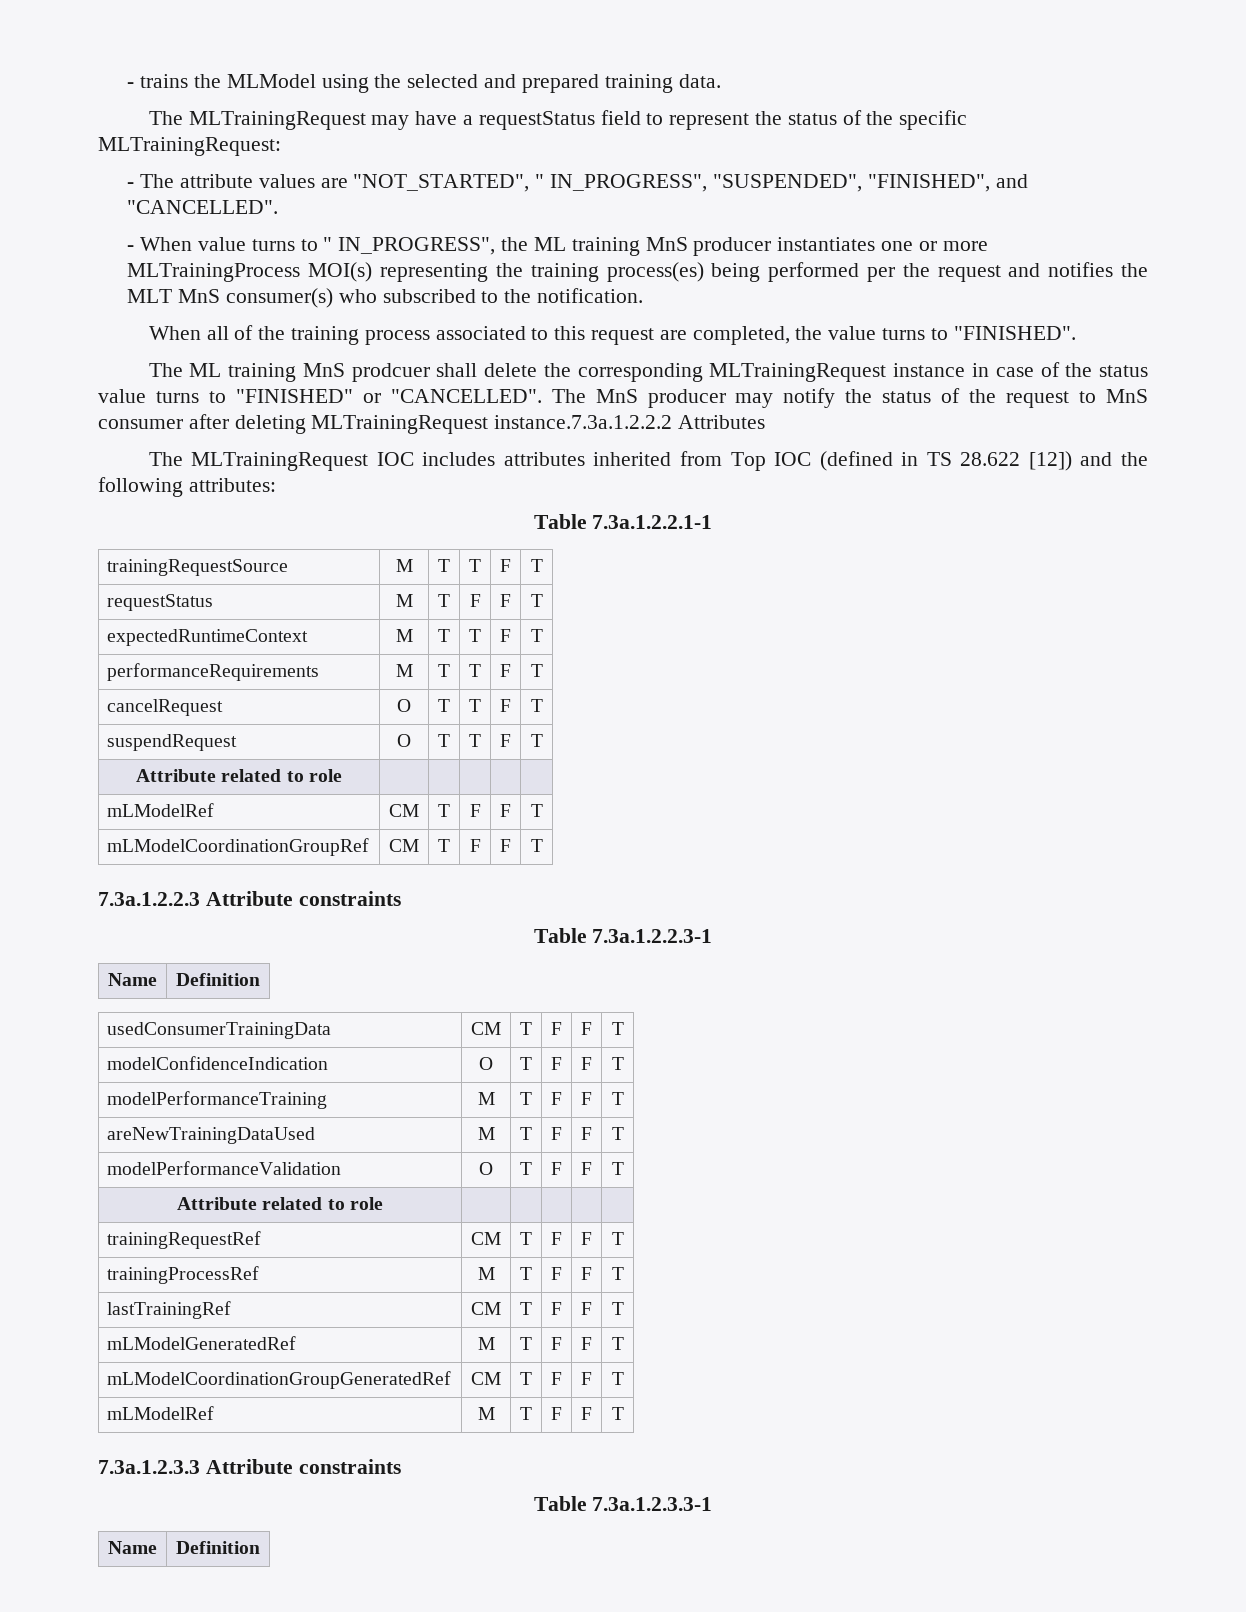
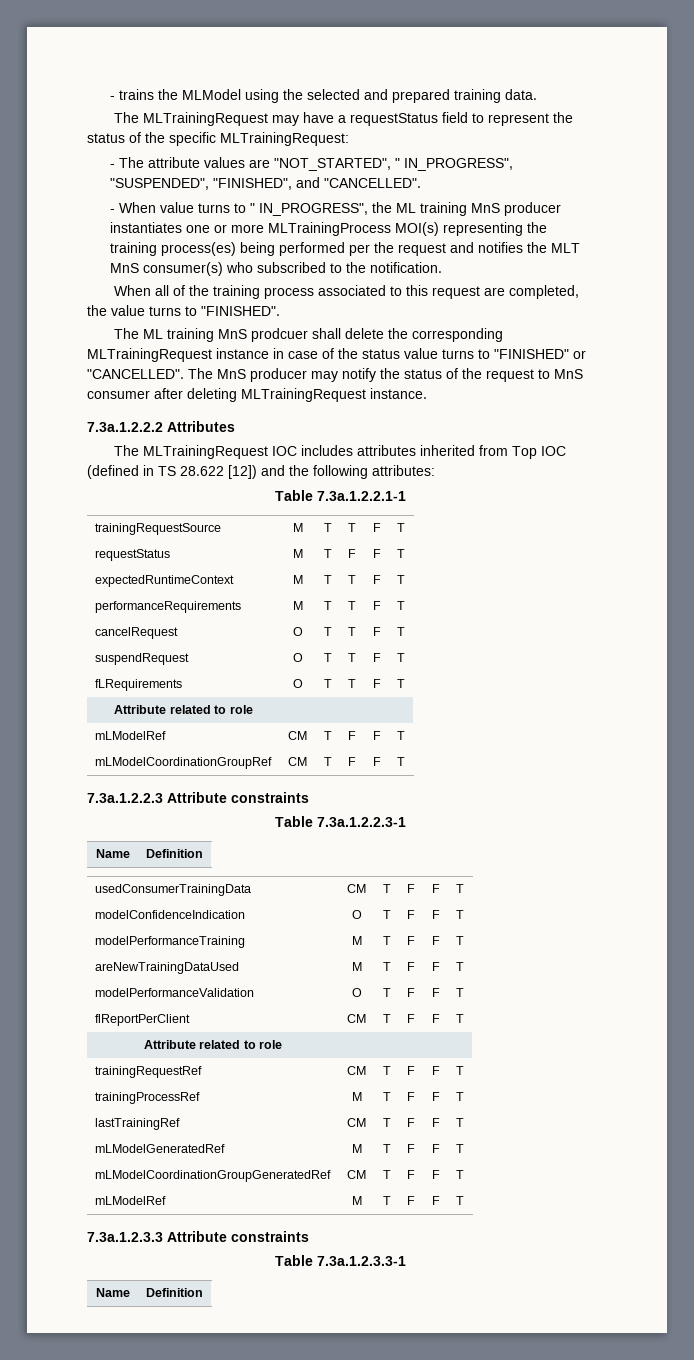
- The MnS producer may notify the status of the request to MnS consumer after deleting MLTrainingRequest instance.7.3a.1.2.2.2 Attributes
+ The MnS producer may notify the status of the request to MnS consumer after deleting MLTrainingRequest instance.
+ 7.3a.1.2.2.2 Attributes
+ fLRequirements | O | T | T | F | T
+ flReportPerClient | CM | T | F | F | T

